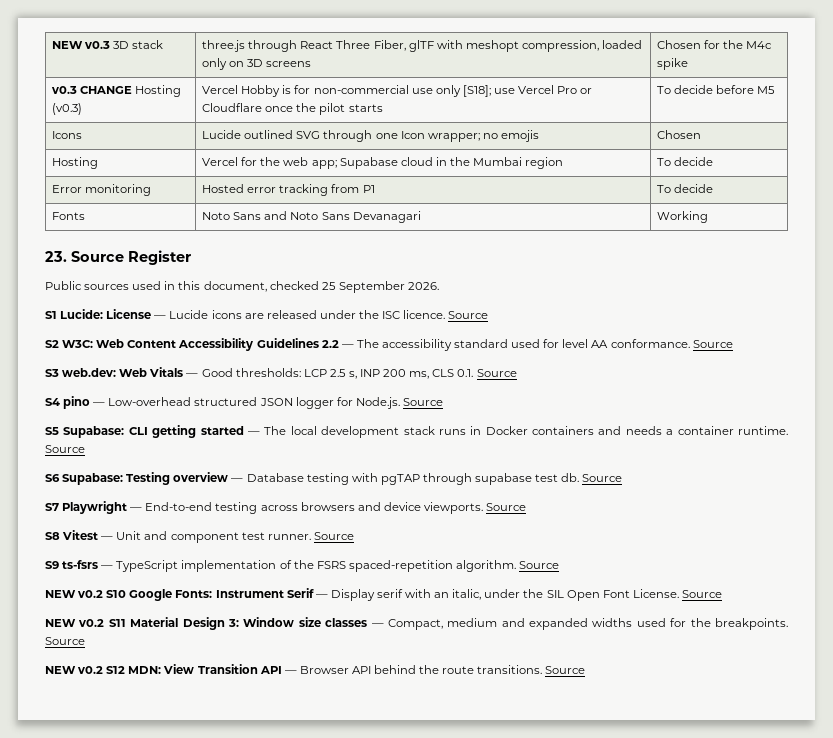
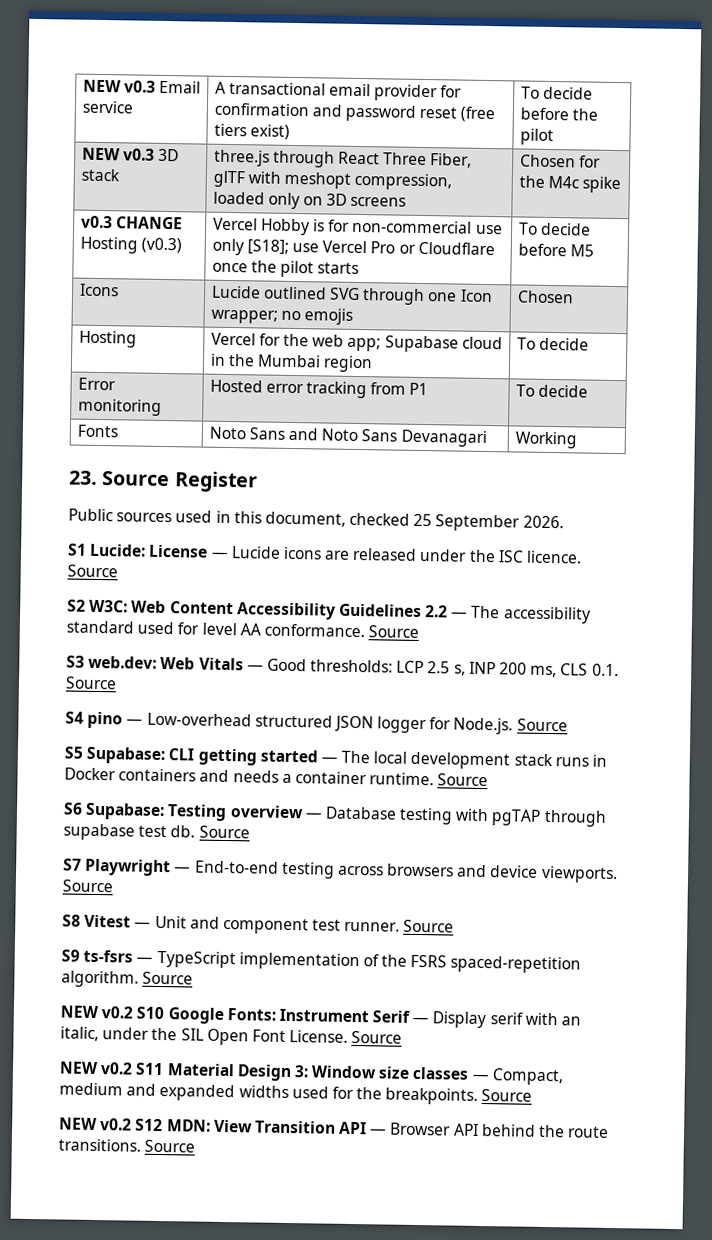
+ NEW v0.3 Email service | A transactional email provider for confirmation and password reset (free tiers exist) | To decide before the pilot

